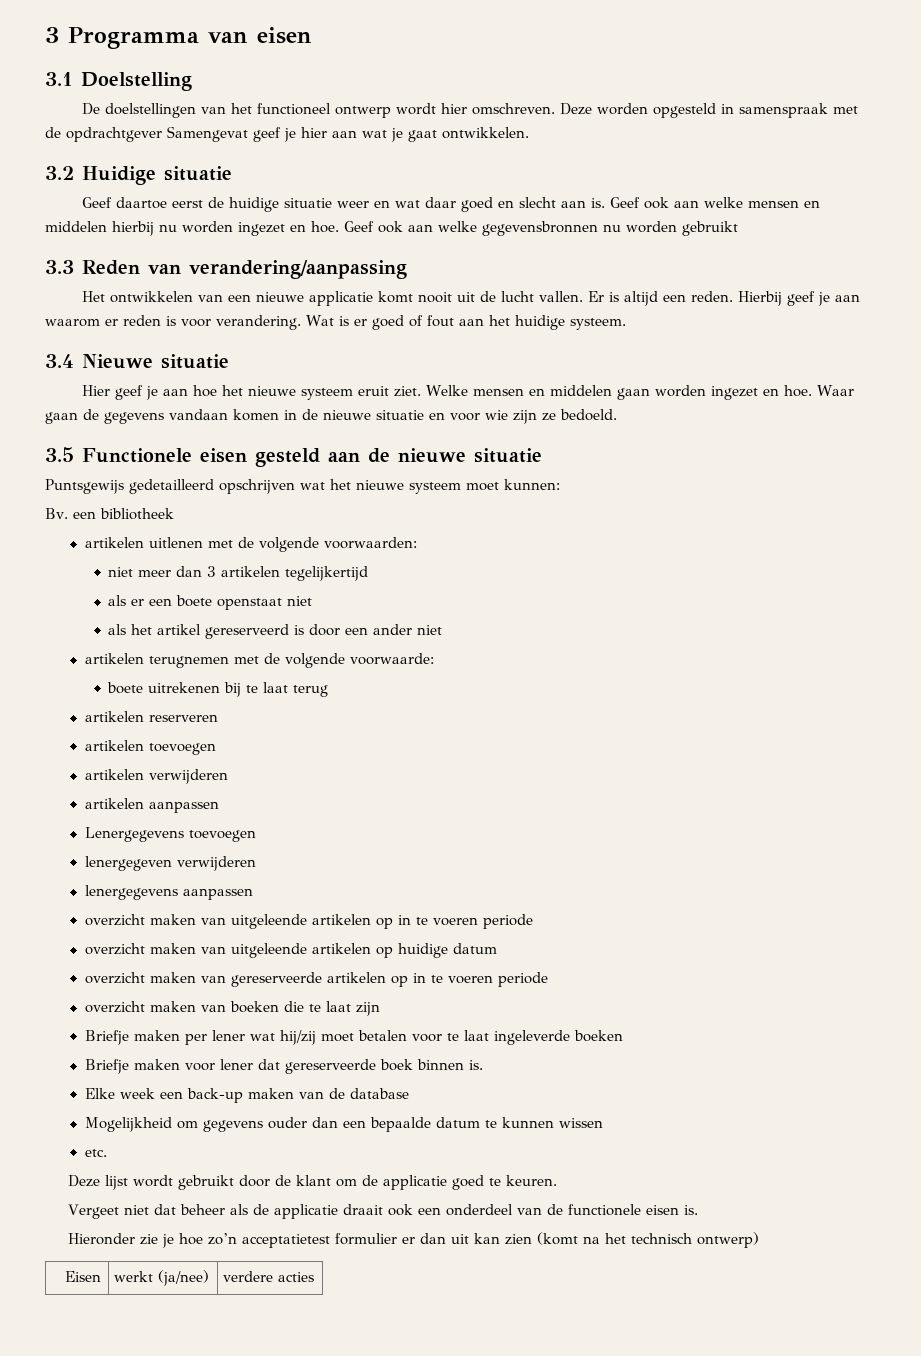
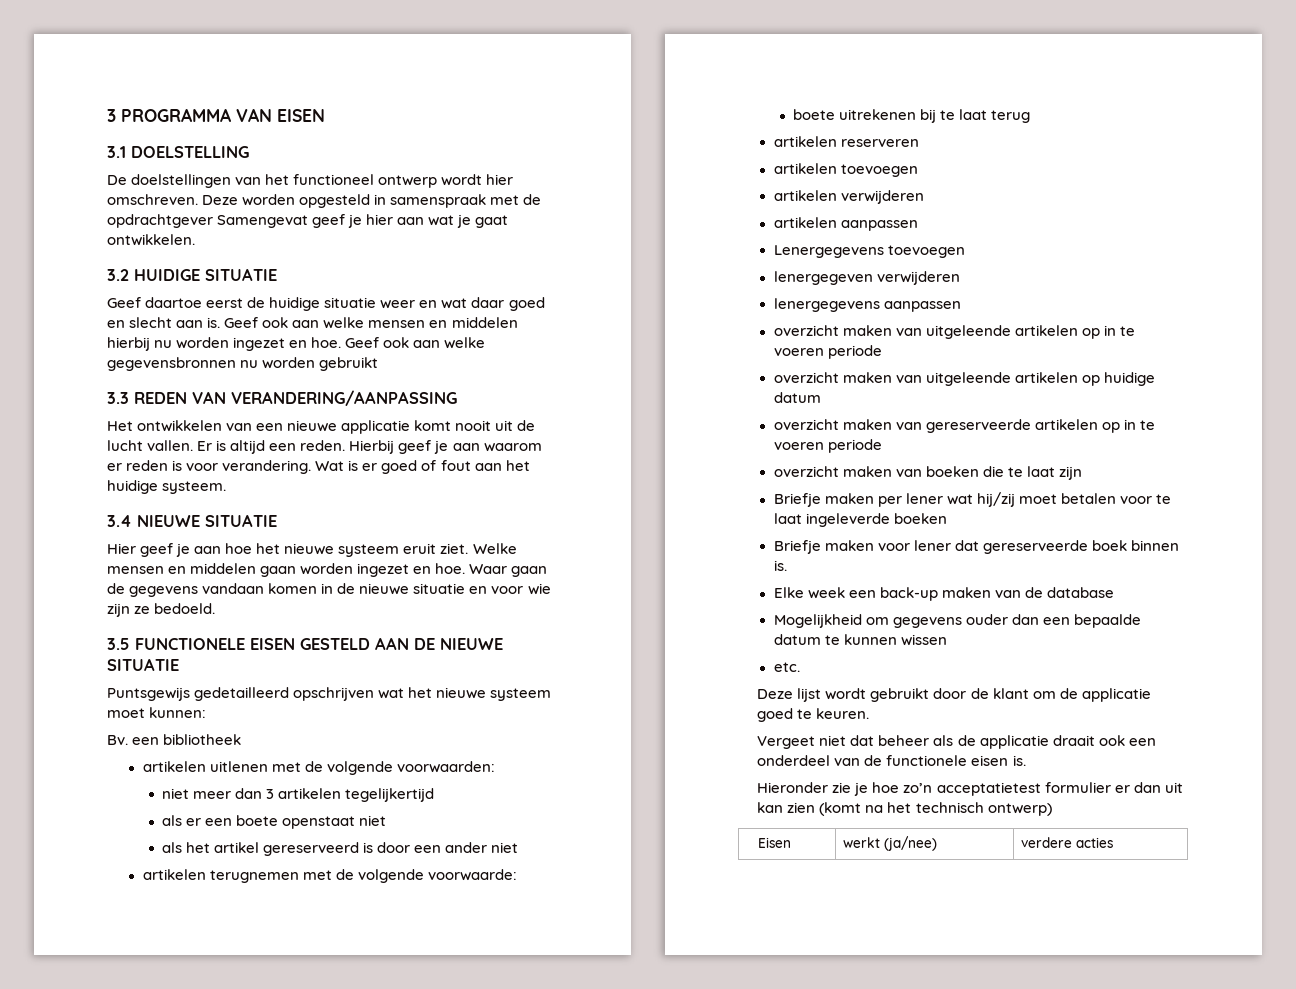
- 3 Programma van eisen
+ 3 PROGRAMMA VAN EISEN
- 3.1 Doelstelling
+ 3.1 DOELSTELLING
- 3.2 Huidige situatie
+ 3.2 HUIDIGE SITUATIE
- 3.3 Reden van verandering/aanpassing
+ 3.3 REDEN VAN VERANDERING/AANPASSING
- 3.4 Nieuwe situatie
+ 3.4 NIEUWE SITUATIE
- 3.5 Functionele eisen gesteld aan de nieuwe situatie
+ 3.5 FUNCTIONELE EISEN GESTELD AAN DE NIEUWE SITUATIE

